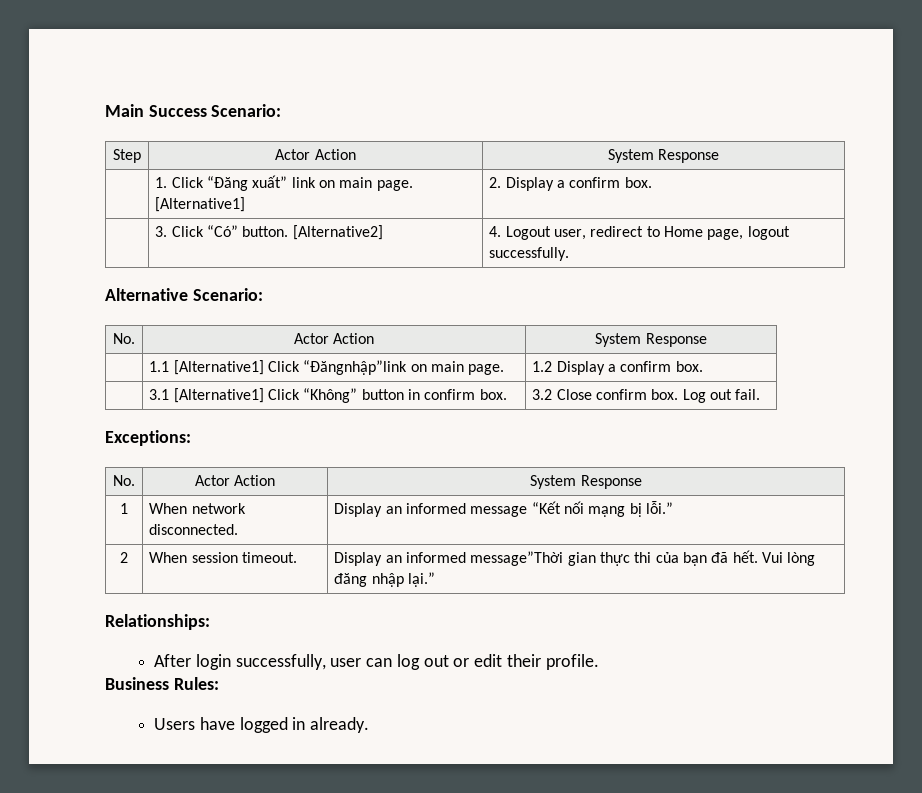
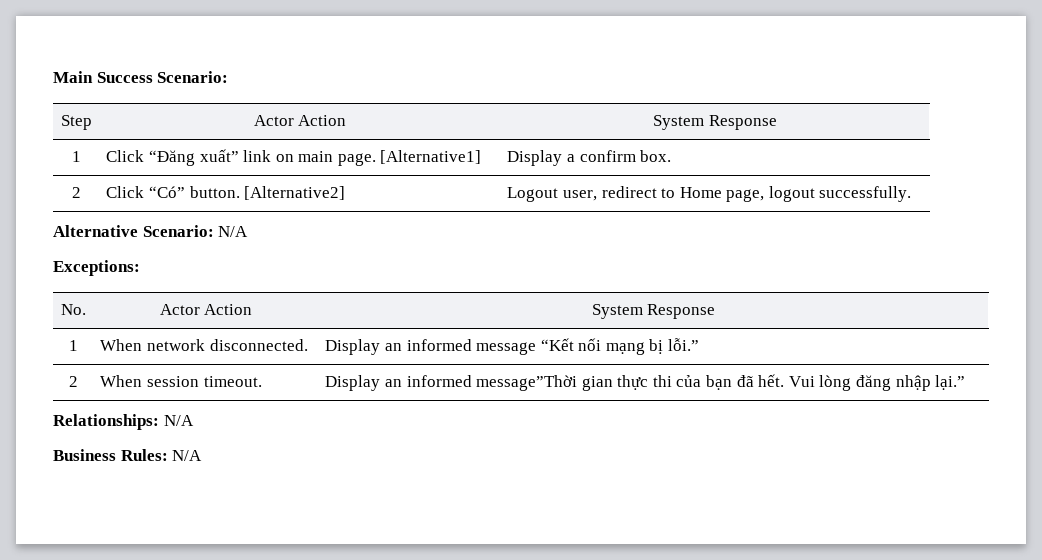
- | 1. Click “Đăng xuất” link on main page. [Alternative1] | 2. Display a confirm box.
- | 3. Click “Có” button. [Alternative2] | 4. Logout user, redirect to Home page, logout successfully.
+ 1 | Click “Đăng xuất” link on main page. [Alternative1] | Display a confirm box.
+ 2 | Click “Có” button. [Alternative2] | Logout user, redirect to Home page, logout successfully.
- Alternative Scenario:
- No. | Actor Action | System Response
- | 1.1 [Alternative1] Click “Đăngnhập”link on main page. | 1.2 Display a confirm box.
- | 3.1 [Alternative1] Click “Không” button in confirm box. | 3.2 Close confirm box. Log out fail.
+ Alternative Scenario: N/A
- Relationships:
- After login successfully, user can log out or edit their profile.
- Business Rules:
- Users have logged in already.
+ Relationships: N/A
+ Business Rules: N/A

